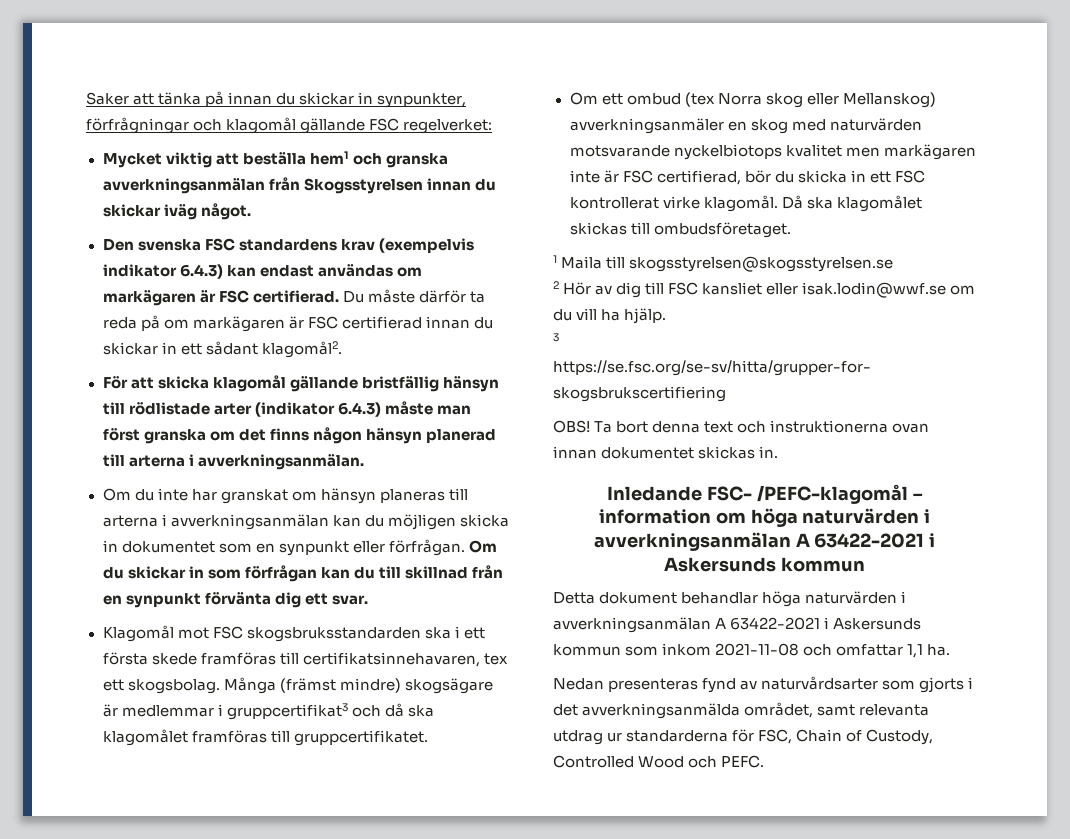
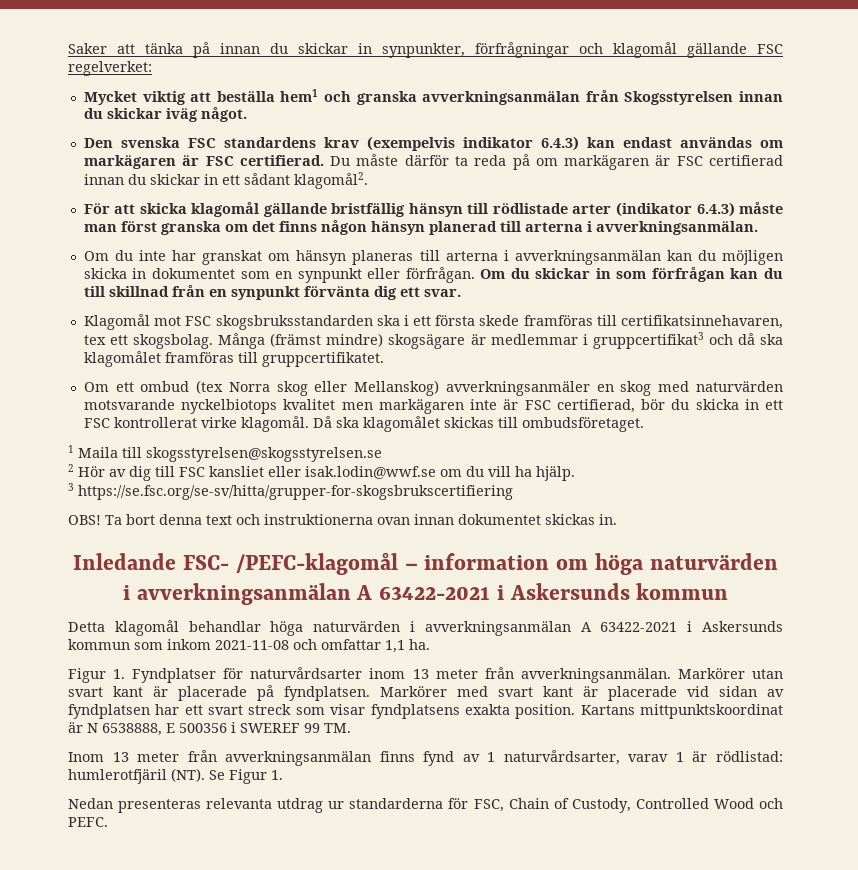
- Detta dokument behandlar höga naturvärden i avverkningsanmälan A 63422-2021 i Askersunds kommun som inkom 2021-11-08 och omfattar 1,1 ha.
+ Detta klagomål behandlar höga naturvärden i avverkningsanmälan A 63422-2021 i Askersunds kommun som inkom 2021-11-08 och omfattar 1,1 ha.
- Nedan presenteras fynd av naturvårdsarter som gjorts i det avverkningsanmälda området, samt relevanta utdrag ur standarderna för FSC, Chain of Custody, Controlled Wood och PEFC.
+ Figur 1. Fyndplatser för naturvårdsarter inom 13 meter från avverkningsanmälan. Markörer utan svart kant är placerade på fyndplatsen. Markörer med svart kant är placerade vid sidan av fyndplatsen har ett svart streck som visar fyndplatsens exakta position. Kartans mittpunktskoordinat är N 6538888, E 500356 i SWEREF 99 TM.
+ Inom 13 meter från avverkningsanmälan finns fynd av 1 naturvårdsarter, varav 1 är rödlistad: humlerotfjäril (NT). Se Figur 1.
+ Nedan presenteras relevanta utdrag ur standarderna för FSC, Chain of Custody, Controlled Wood och PEFC.

